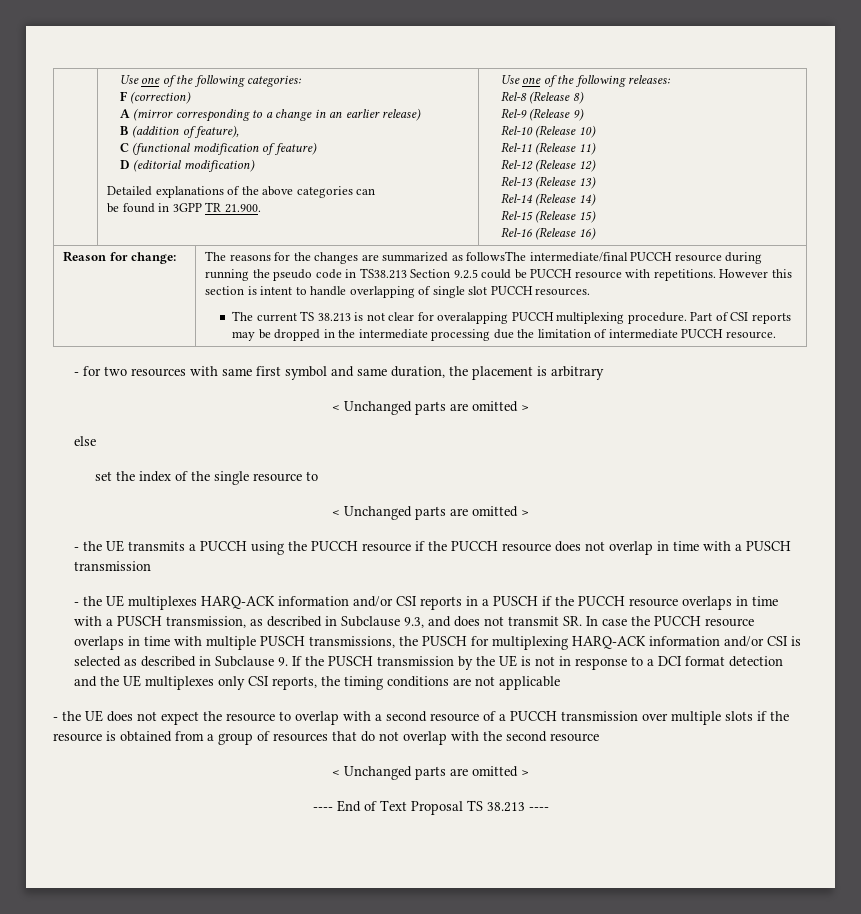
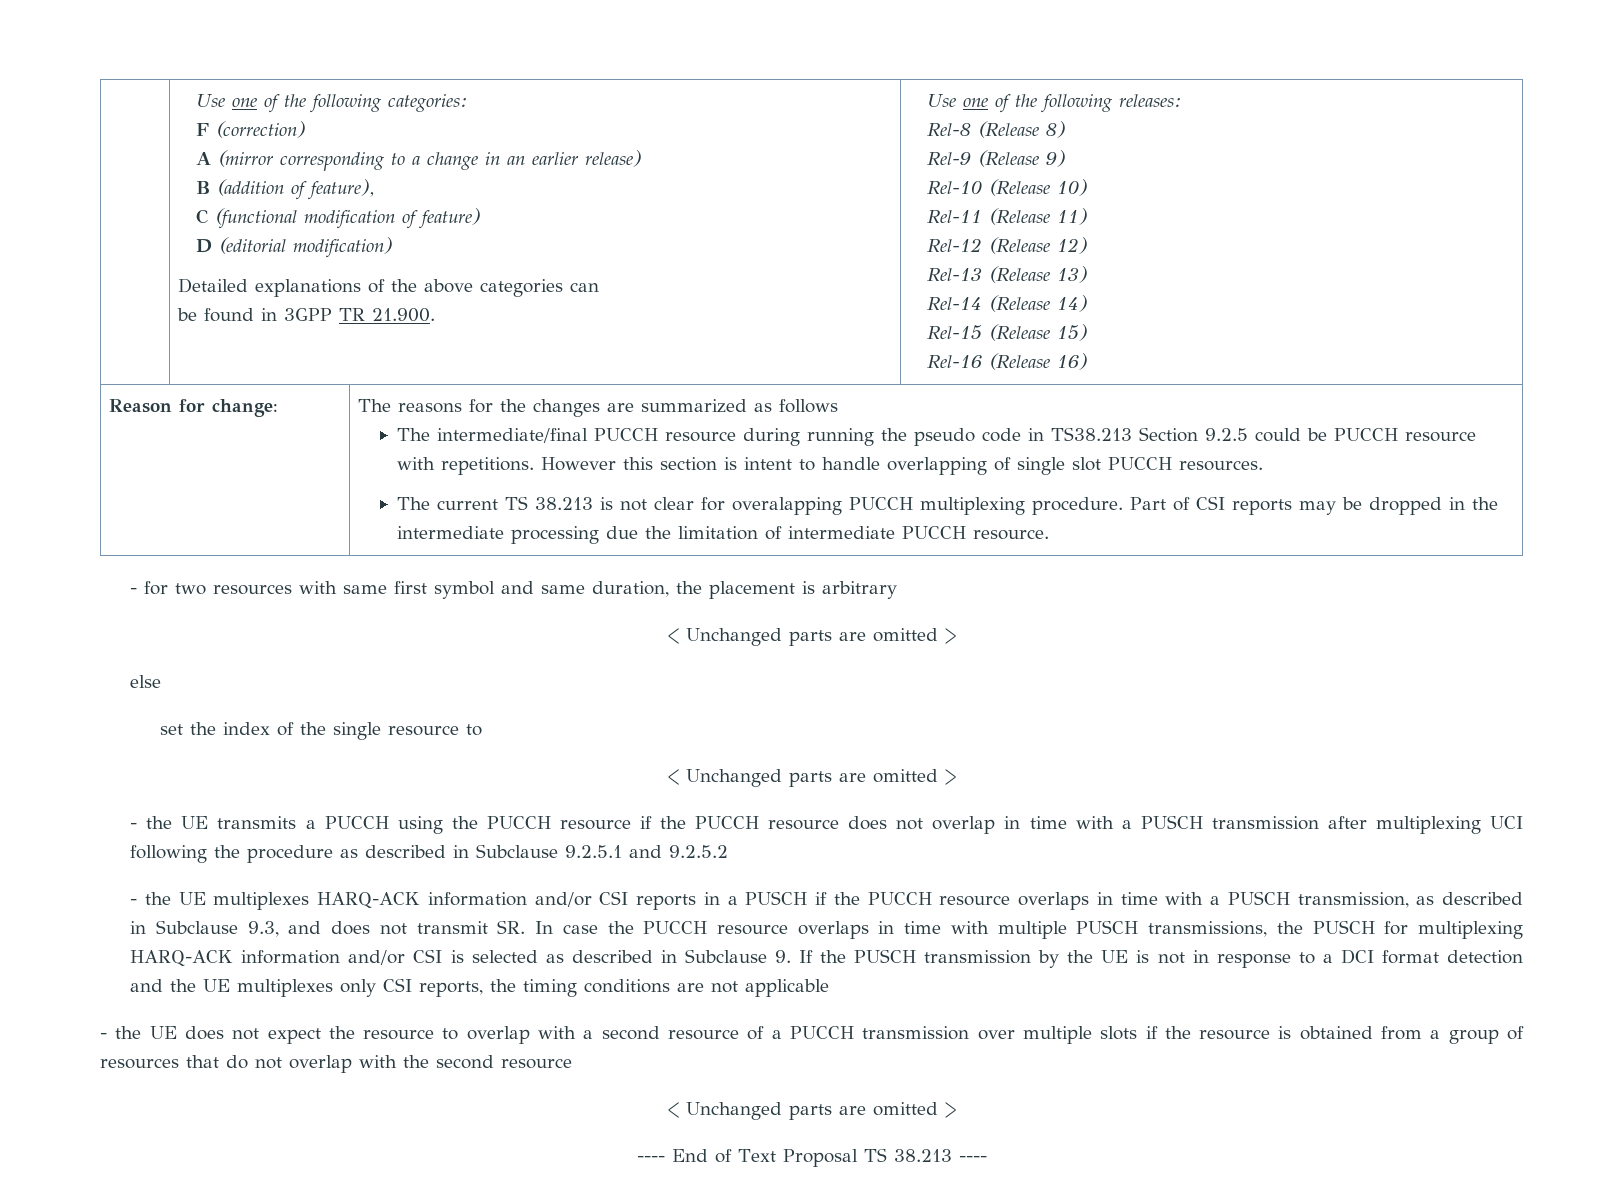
- The reasons for the changes are summarized as followsThe intermediate/final PUCCH resource during running the pseudo code in TS38.213 Section 9.2.5 could be PUCCH resource with repetitions.
+ The reasons for the changes are summarized as follows
+ The intermediate/final PUCCH resource during running the pseudo code in TS38.213 Section 9.2.5 could be PUCCH resource with repetitions.
- - the UE transmits a PUCCH using the PUCCH resource if the PUCCH resource does not overlap in time with a PUSCH transmission
+ - the UE transmits a PUCCH using the PUCCH resource if the PUCCH resource does not overlap in time with a PUSCH transmission after multiplexing UCI following the procedure as described in Subclause 9.2.5.1 and 9.2.5.2

